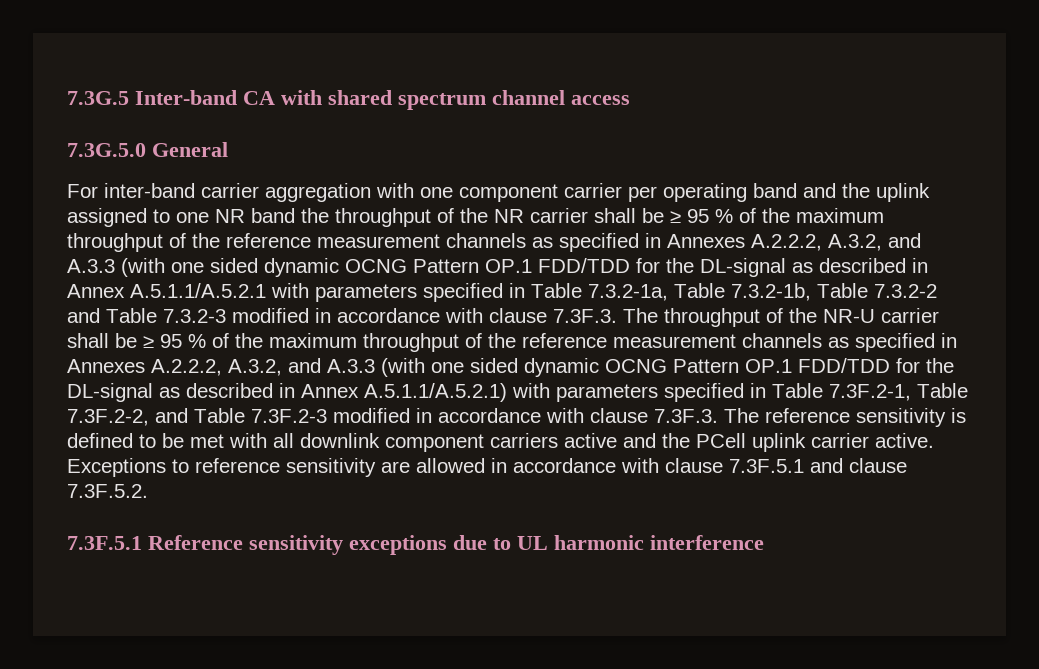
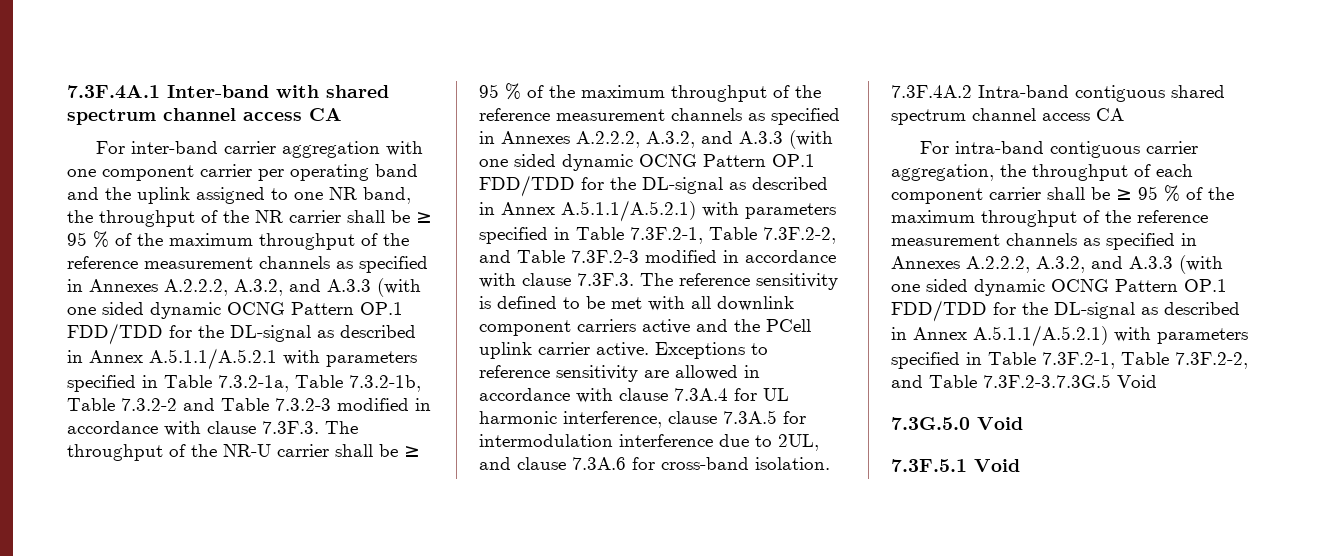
- 7.3G.5 Inter-band CA with shared spectrum channel access
- 7.3G.5.0 General
+ 7.3F.4A.1 Inter-band with shared spectrum channel access CA
- For inter-band carrier aggregation with one component carrier per operating band and the uplink assigned to one NR band the throughput of the NR carrier shall be ≥ 95 % of the maximum throughput of the reference measurement channels as specified in Annexes A.2.2.2, A.3.2, and A.3.3 (with one sided dynamic OCNG Pattern OP.1 FDD/TDD for the DL-signal as described in Annex A.5.1.1/A.5.2.1 with parameters specified in Table 7.3.2-1a, Table 7.3.2-1b, Table 7.3.2-2 and Table 7.3.2-3 modified in accordance with clause 7.3F.3. The throughput of the NR-U carrier shall be ≥ 95 % of the maximum throughput of the reference measurement channels as specified in Annexes A.2.2.2, A.3.2, and A.3.3 (with one sided dynamic OCNG Pattern OP.1 FDD/TDD for the DL-signal as described in Annex A.5.1.1/A.5.2.1) with parameters specified in Table 7.3F.2-1, Table 7.3F.2-2, and Table 7.3F.2-3 modified in accordance with clause 7.3F.3. The reference sensitivity is defined to be met with all downlink component carriers active and the PCell uplink carrier active.
+ For inter-band carrier aggregation with one component carrier per operating band and the uplink assigned to one NR band, the throughput of the NR carrier shall be ≥ 95 % of the maximum throughput of the reference measurement channels as specified in Annexes A.2.2.2, A.3.2, and A.3.3 (with one sided dynamic OCNG Pattern OP.1 FDD/TDD for the DL-signal as described in Annex A.5.1.1/A.5.2.1 with parameters specified in Table 7.3.2-1a, Table 7.3.2-1b, Table 7.3.2-2 and Table 7.3.2-3 modified in accordance with clause 7.3F.3. The throughput of the NR-U carrier shall be ≥ 95 % of the maximum throughput of the reference measurement channels as specified in Annexes A.2.2.2, A.3.2, and A.3.3 (with one sided dynamic OCNG Pattern OP.1 FDD/TDD for the DL-signal as described in Annex A.5.1.1/A.5.2.1) with parameters specified in Table 7.3F.2-1, Table 7.3F.2-2, and Table 7.3F.2-3 modified in accordance with clause 7.3F.3. The reference sensitivity is defined to be met with all downlink component carriers active and the PCell uplink carrier active.
- Exceptions to reference sensitivity are allowed in accordance with clause 7.3F.5.1 and clause 7.3F.5.2.
- 7.3F.5.1 Reference sensitivity exceptions due to UL harmonic interference
+ Exceptions to reference sensitivity are allowed in accordance with clause 7.3A.4 for UL harmonic interference, clause 7.3A.5 for intermodulation interference due to 2UL, and clause 7.3A.6 for cross-band isolation. 7.3F.4A.2 Intra-band contiguous shared spectrum channel access CA
+ For intra-band contiguous carrier aggregation, the throughput of each component carrier shall be ≥ 95 % of the maximum throughput of the reference measurement channels as specified in Annexes A.2.2.2, A.3.2, and A.3.3 (with one sided dynamic OCNG Pattern OP.1 FDD/TDD for the DL-signal as described in Annex A.5.1.1/A.5.2.1) with parameters specified in Table 7.3F.2-1, Table 7.3F.2-2, and Table 7.3F.2-3.7.3G.5 Void
+ 7.3G.5.0 Void
+ 7.3F.5.1 Void

